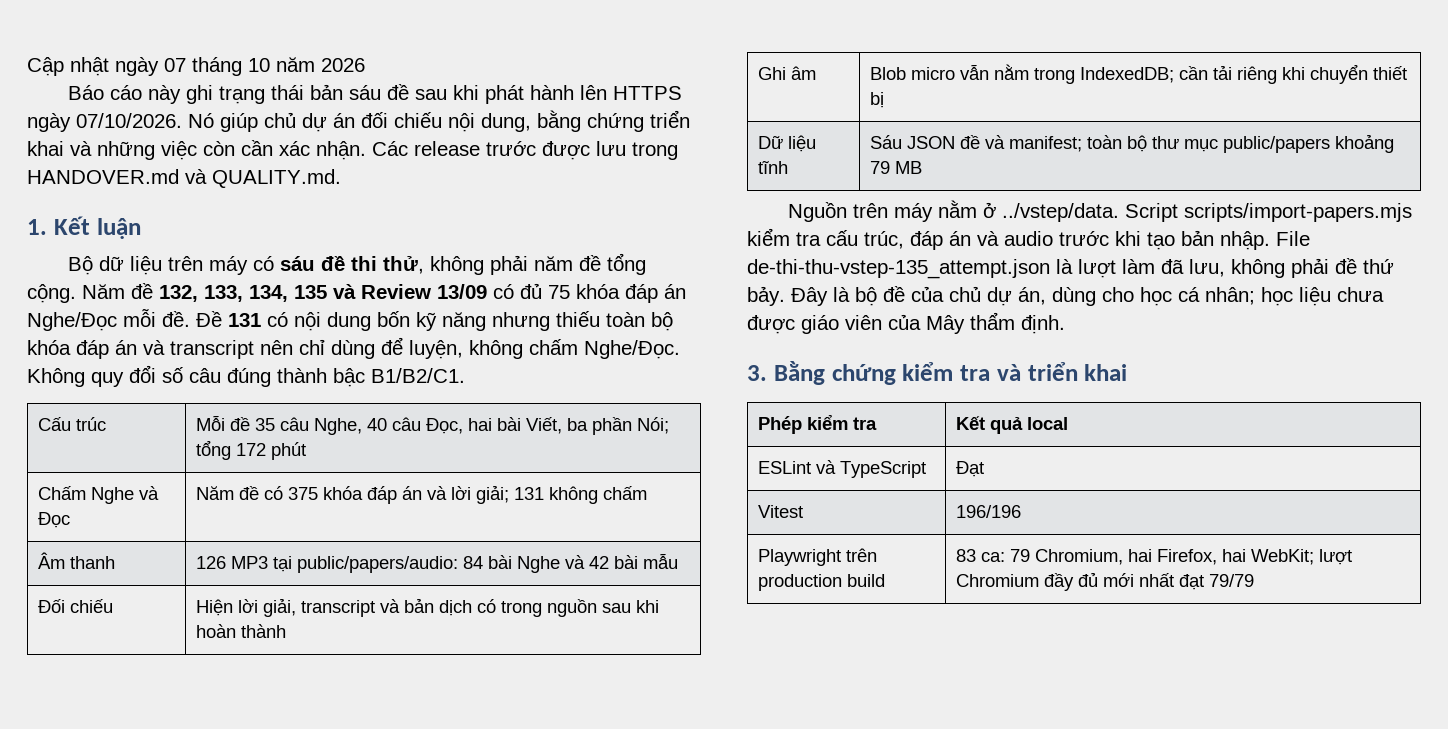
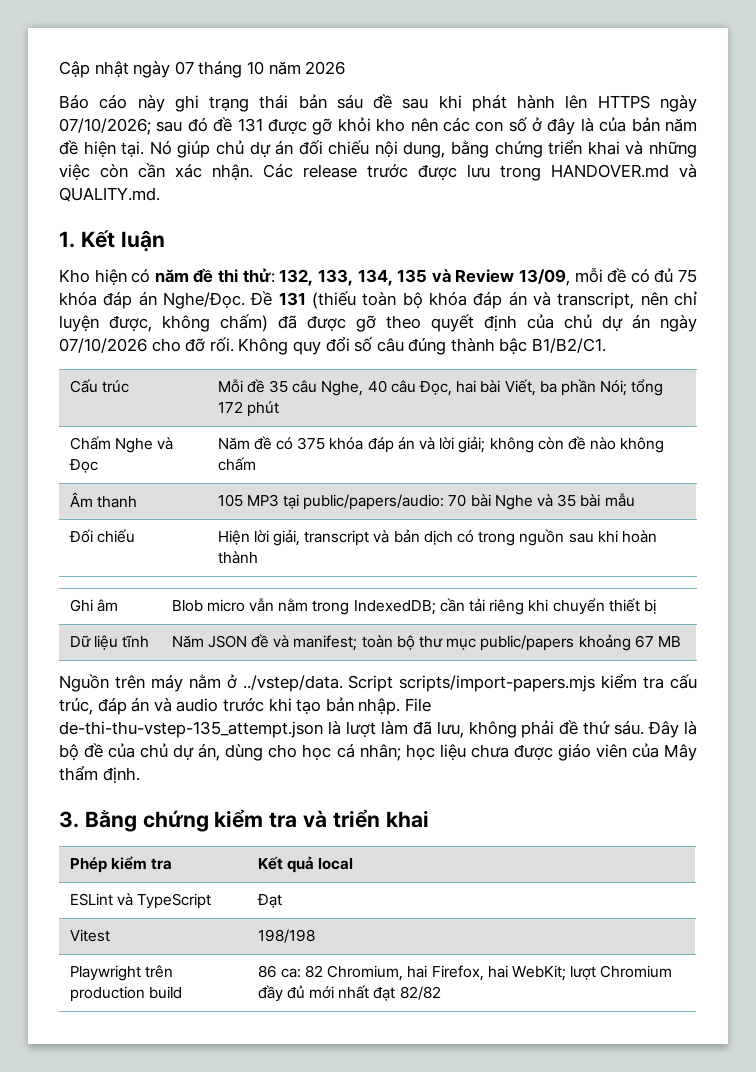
- Báo cáo này ghi trạng thái bản sáu đề sau khi phát hành lên HTTPS ngày 07/10/2026.
+ Báo cáo này ghi trạng thái bản sáu đề sau khi phát hành lên HTTPS ngày 07/10/2026; sau đó đề 131 được gỡ khỏi kho nên các con số ở đây là của bản năm đề hiện tại.
- Bộ dữ liệu trên máy có sáu đề thi thử, không phải năm đề tổng cộng. Năm đề 132, 133, 134, 135 và Review 13/09 có đủ 75 khóa đáp án Nghe/Đọc mỗi đề. Đề 131 có nội dung bốn kỹ năng nhưng thiếu toàn bộ khóa đáp án và transcript nên chỉ dùng để luyện, không chấm Nghe/Đọc.
+ Kho hiện có năm đề thi thử: 132, 133, 134, 135 và Review 13/09, mỗi đề có đủ 75 khóa đáp án Nghe/Đọc. Đề 131 (thiếu toàn bộ khóa đáp án và transcript, nên chỉ luyện được, không chấm) đã được gỡ theo quyết định của chủ dự án ngày 07/10/2026 cho đỡ rối.
- Chấm Nghe và Đọc | Năm đề có 375 khóa đáp án và lời giải; 131 không chấm
+ Chấm Nghe và Đọc | Năm đề có 375 khóa đáp án và lời giải; không còn đề nào không chấm
- Âm thanh | 126 MP3 tại public/papers/audio: 84 bài Nghe và 42 bài mẫu
+ Âm thanh | 105 MP3 tại public/papers/audio: 70 bài Nghe và 35 bài mẫu
- Dữ liệu tĩnh | Sáu JSON đề và manifest; toàn bộ thư mục public/papers khoảng 79 MB
+ Dữ liệu tĩnh | Năm JSON đề và manifest; toàn bộ thư mục public/papers khoảng 67 MB
- File de-thi-thu-vstep-135_attempt.json là lượt làm đã lưu, không phải đề thứ bảy.
+ File de-thi-thu-vstep-135_attempt.json là lượt làm đã lưu, không phải đề thứ sáu.
- Vitest | 196/196
+ Vitest | 198/198
- Playwright trên production build | 83 ca: 79 Chromium, hai Firefox, hai WebKit; lượt Chromium đầy đủ mới nhất đạt 79/79
+ Playwright trên production build | 86 ca: 82 Chromium, hai Firefox, hai WebKit; lượt Chromium đầy đủ mới nhất đạt 82/82

